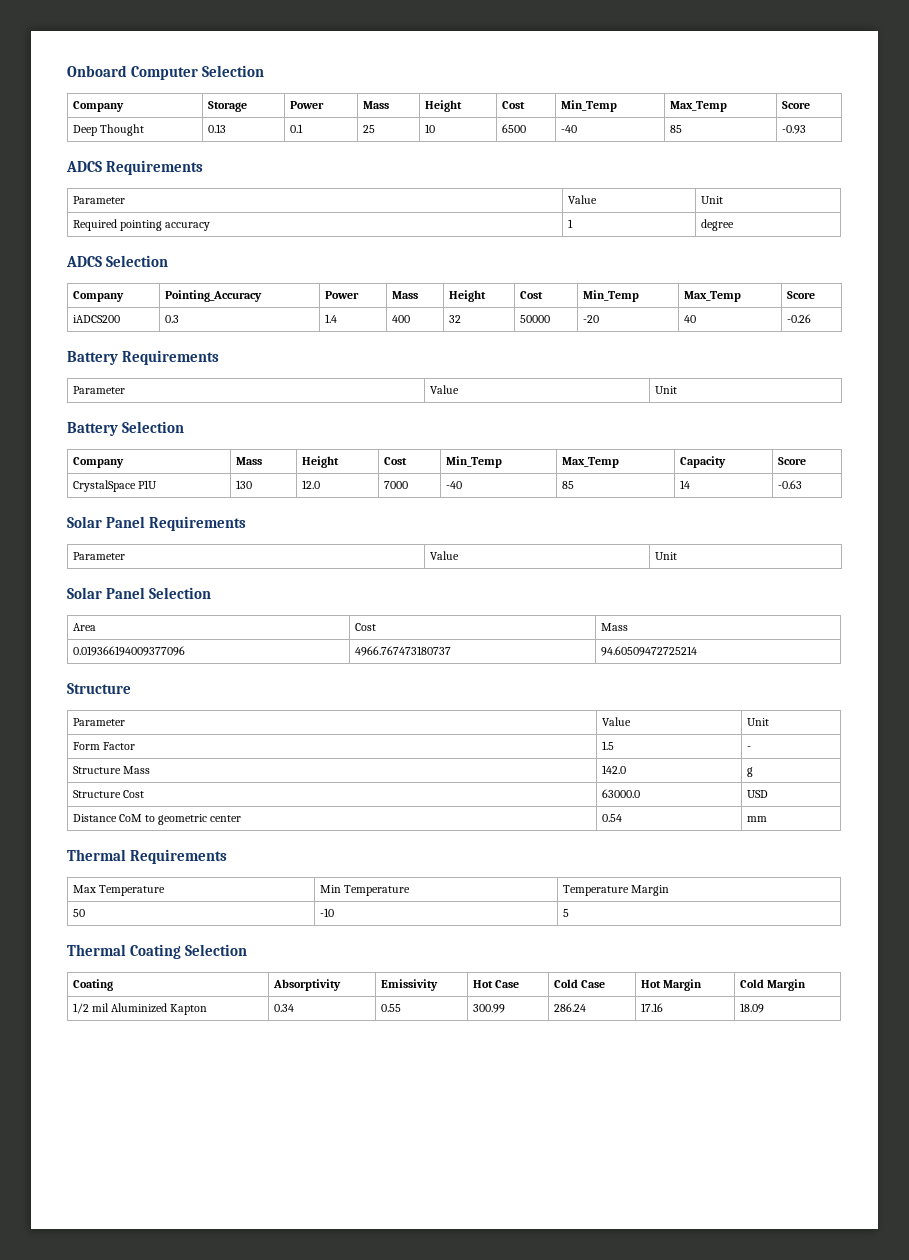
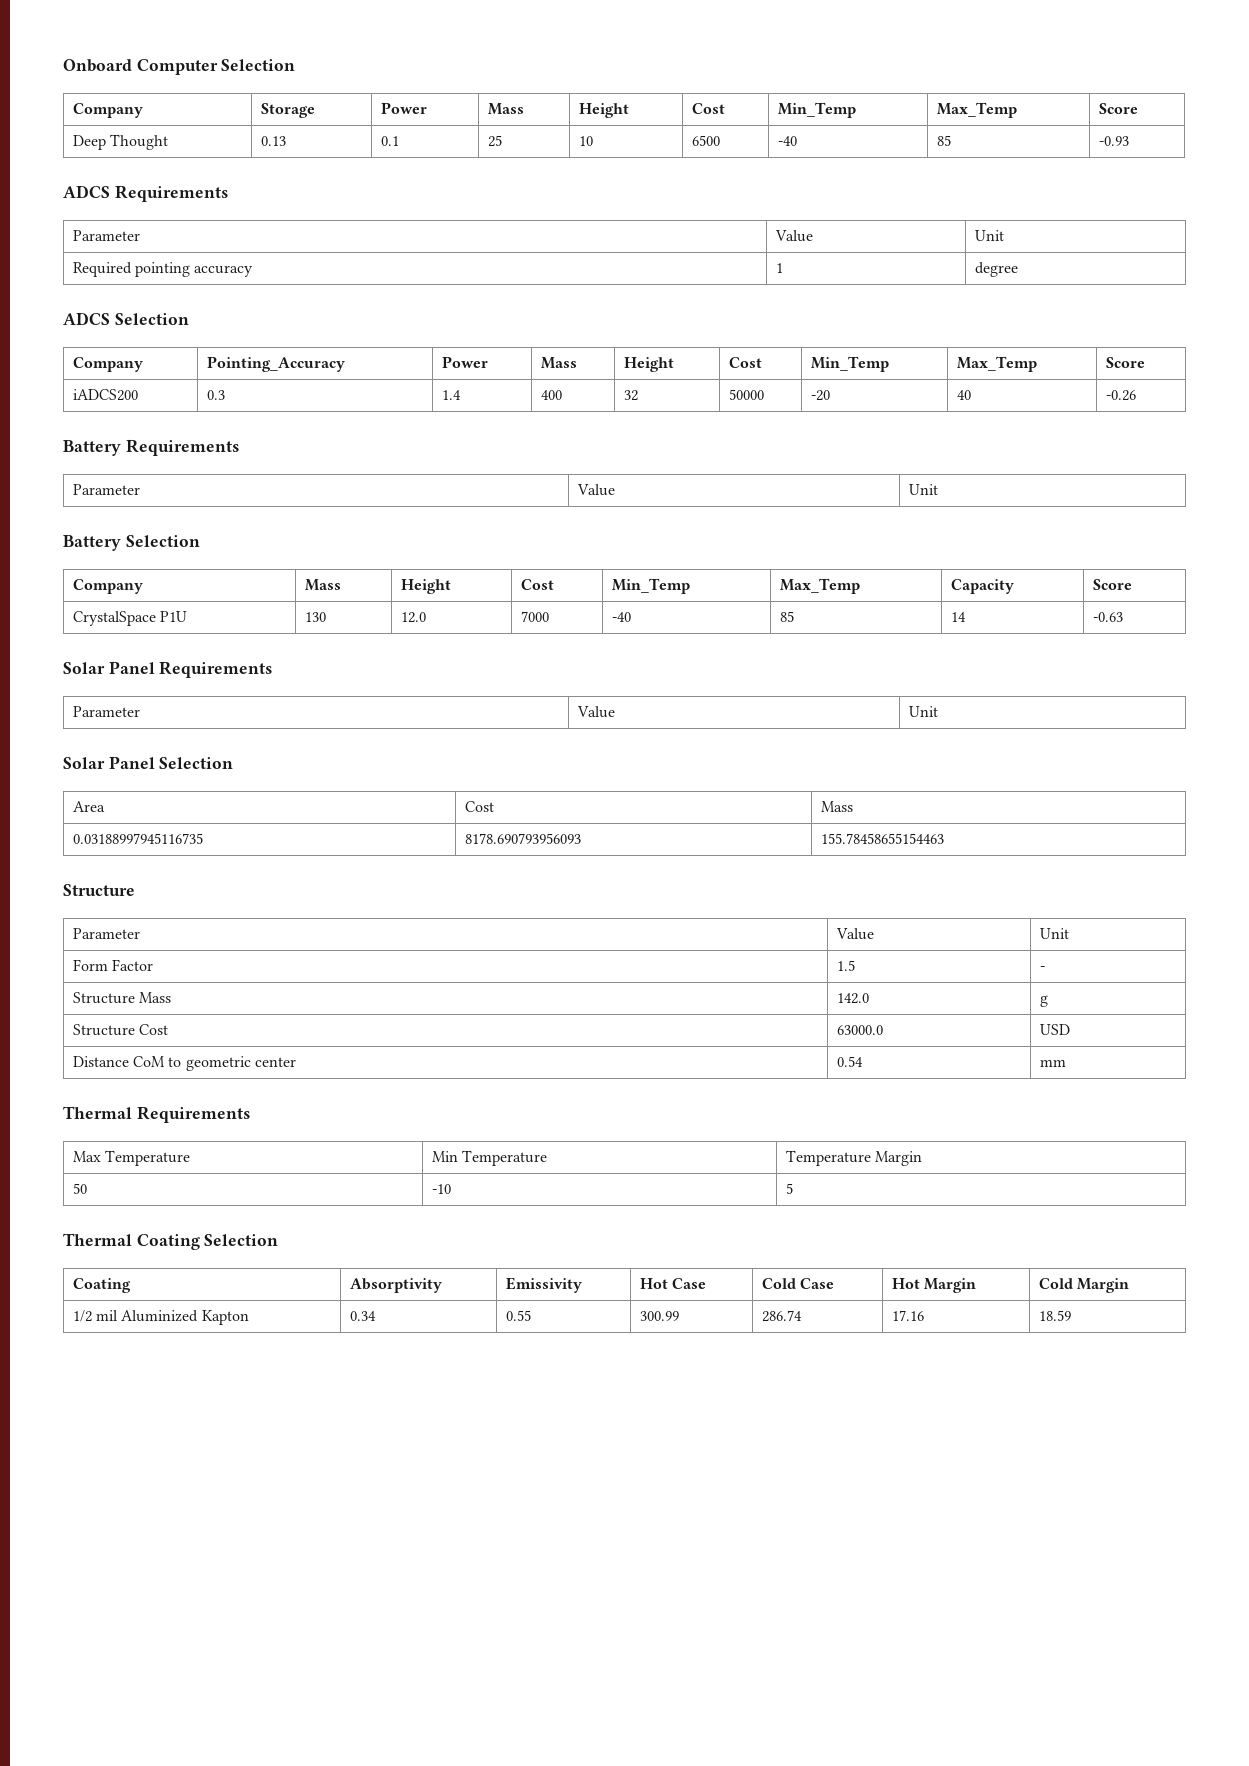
- 0.019366194009377096 | 4966.767473180737 | 94.60509472725214
+ 0.03188997945116735 | 8178.690793956093 | 155.78458655154463
- 1/2 mil Aluminized Kapton | 0.34 | 0.55 | 300.99 | 286.24 | 17.16 | 18.09
+ 1/2 mil Aluminized Kapton | 0.34 | 0.55 | 300.99 | 286.74 | 17.16 | 18.59

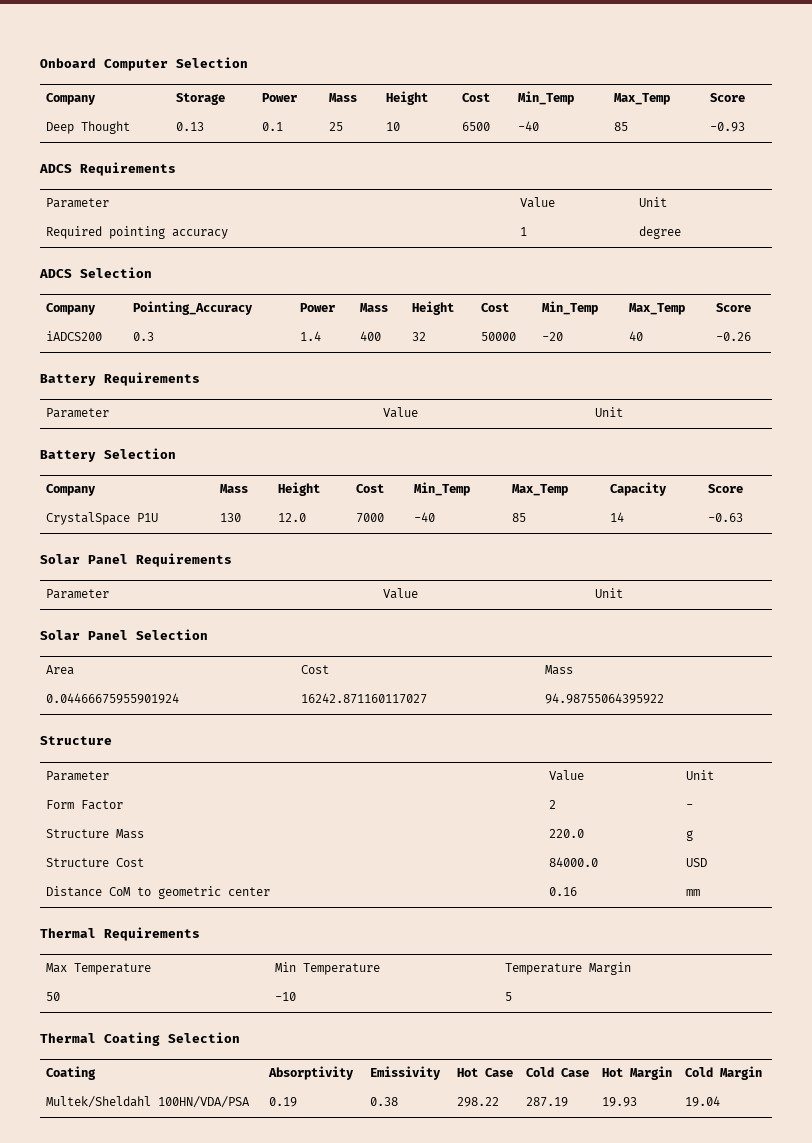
- 0.03188997945116735 | 8178.690793956093 | 155.78458655154463
+ 0.04466675955901924 | 16242.871160117027 | 94.98755064395922
- Form Factor | 1.5 | -
+ Form Factor | 2 | -
- Structure Mass | 142.0 | g
+ Structure Mass | 220.0 | g
- Structure Cost | 63000.0 | USD
+ Structure Cost | 84000.0 | USD
- Distance CoM to geometric center | 0.54 | mm
+ Distance CoM to geometric center | 0.16 | mm
- 1/2 mil Aluminized Kapton | 0.34 | 0.55 | 300.99 | 286.74 | 17.16 | 18.59
+ Multek/Sheldahl 100HN/VDA/PSA | 0.19 | 0.38 | 298.22 | 287.19 | 19.93 | 19.04

